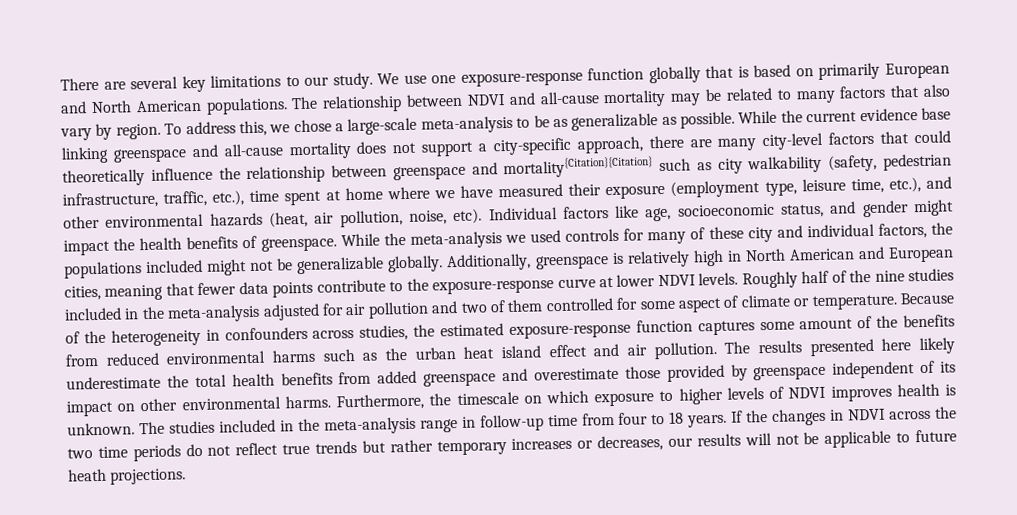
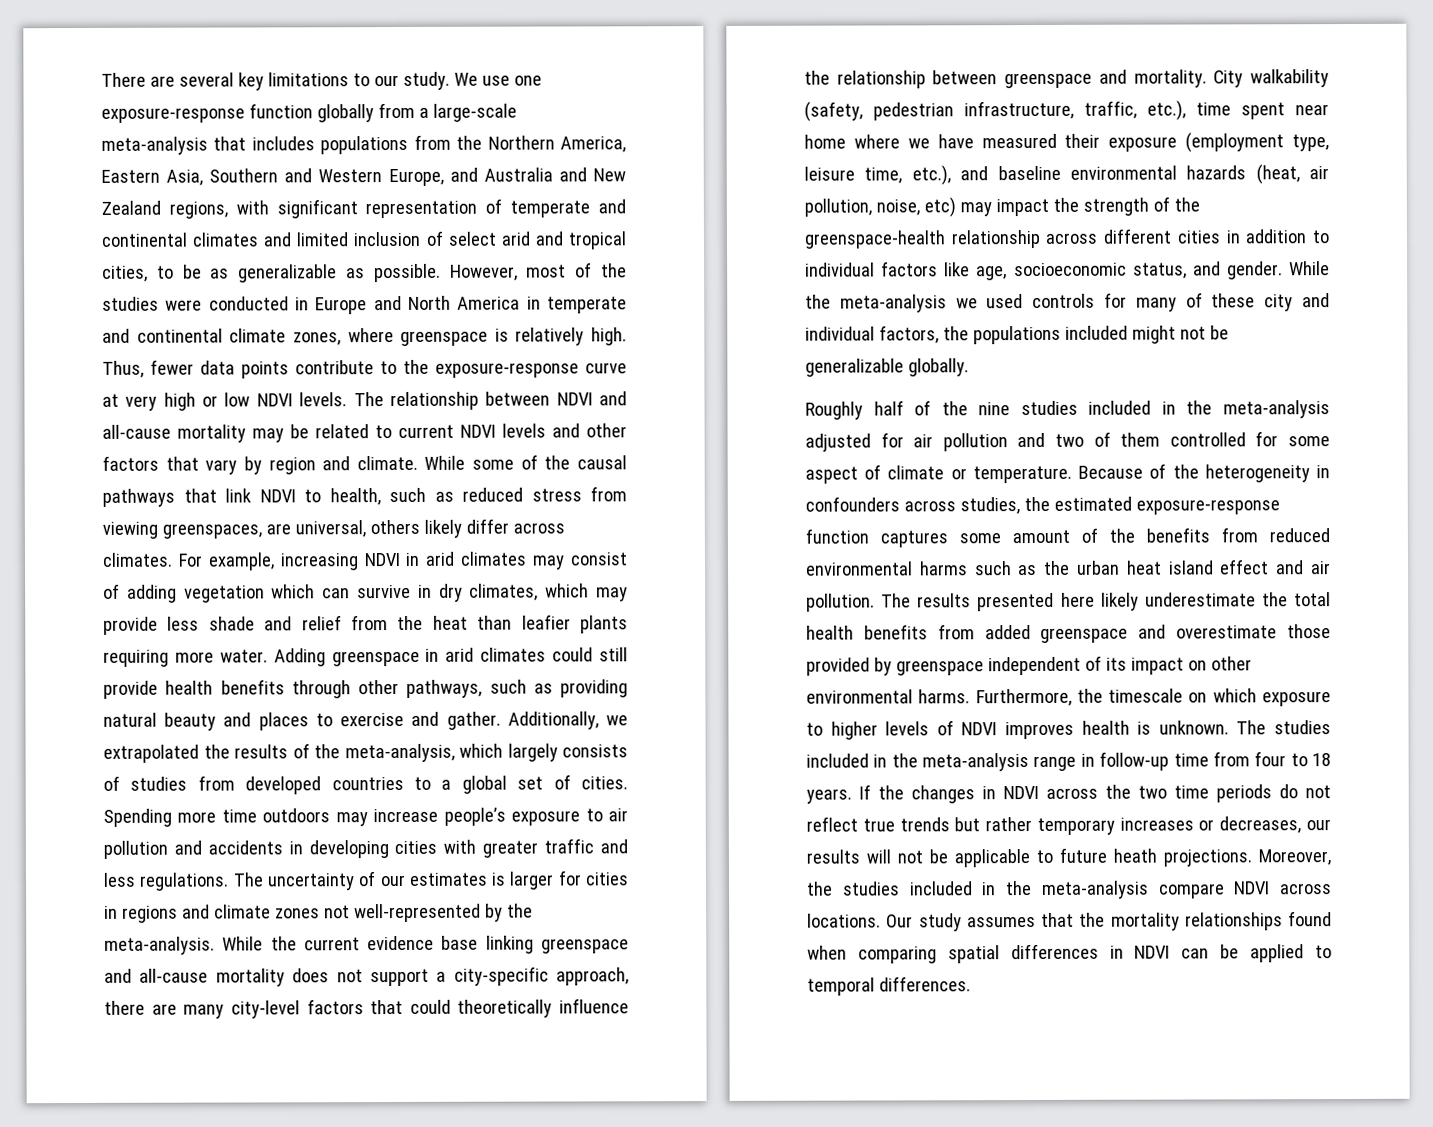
- We use one exposure-response function globally that is based on primarily European and North American populations.
+ We use one exposure-response function globally from a large-scale meta-analysis that includes populations from the Northern America, Eastern Asia, Southern and Western Europe, and Australia and New Zealand regions, with significant representation of temperate and continental climates and limited inclusion of select arid and tropical cities, to be as generalizable as possible. However, most of the studies were conducted in Europe and North America in temperate and continental climate zones, where greenspace is relatively high. Thus, fewer data points contribute to the exposure-response curve at very high or low NDVI levels.
- The relationship between NDVI and all-cause mortality may be related to many factors that also vary by region. To address this, we chose a large-scale meta-analysis to be as generalizable as possible.
+ The relationship between NDVI and all-cause mortality may be related to current NDVI levels and other factors that vary by region and climate. While some of the causal pathways that link NDVI to health, such as reduced stress from viewing greenspaces, are universal, others likely differ across climates. For example, increasing NDVI in arid climates may consist of adding vegetation which can survive in dry climates, which may provide less shade and relief from the heat than leafier plants requiring more water. Adding greenspace in arid climates could still provide health benefits through other pathways, such as providing natural beauty and places to exercise and gather. Additionally, we extrapolated the results of the meta-analysis, which largely consists of studies from developed countries to a global set of cities. Spending more time outdoors may increase people’s exposure to air pollution and accidents in developing cities with greater traffic and less regulations. The uncertainty of our estimates is larger for cities in regions and climate zones not well-represented by the meta-analysis.
- While the current evidence base linking greenspace and all-cause mortality does not support a city-specific approach, there are many city-level factors that could theoretically influence the relationship between greenspace and mortality{Citation}{Citation} such as city walkability (safety, pedestrian infrastructure, traffic, etc.), time spent at home where we have measured their exposure (employment type, leisure time, etc.), and other environmental hazards (heat, air pollution, noise, etc). Individual factors like age, socioeconomic status, and gender might impact the health benefits of greenspace.
+ While the current evidence base linking greenspace and all-cause mortality does not support a city-specific approach, there are many city-level factors that could theoretically influence the relationship between greenspace and mortality. City walkability (safety, pedestrian infrastructure, traffic, etc.), time spent near home where we have measured their exposure (employment type, leisure time, etc.), and baseline environmental hazards (heat, air pollution, noise, etc) may impact the strength of the greenspace-health relationship across different cities in addition to individual factors like age, socioeconomic status, and gender.
- While the meta-analysis we used controls for many of these city and individual factors, the populations included might not be generalizable globally. Additionally, greenspace is relatively high in North American and European cities, meaning that fewer data points contribute to the exposure-response curve at lower NDVI levels. Roughly half of the nine studies included in the meta-analysis adjusted for air pollution and two of them controlled for some aspect of climate or temperature.
+ While the meta-analysis we used controls for many of these city and individual factors, the populations included might not be generalizable globally.
+ Roughly half of the nine studies included in the meta-analysis adjusted for air pollution and two of them controlled for some aspect of climate or temperature.
+ Moreover, the studies included in the meta-analysis compare NDVI across locations. Our study assumes that the mortality relationships found when comparing spatial differences in NDVI can be applied to temporal differences.

